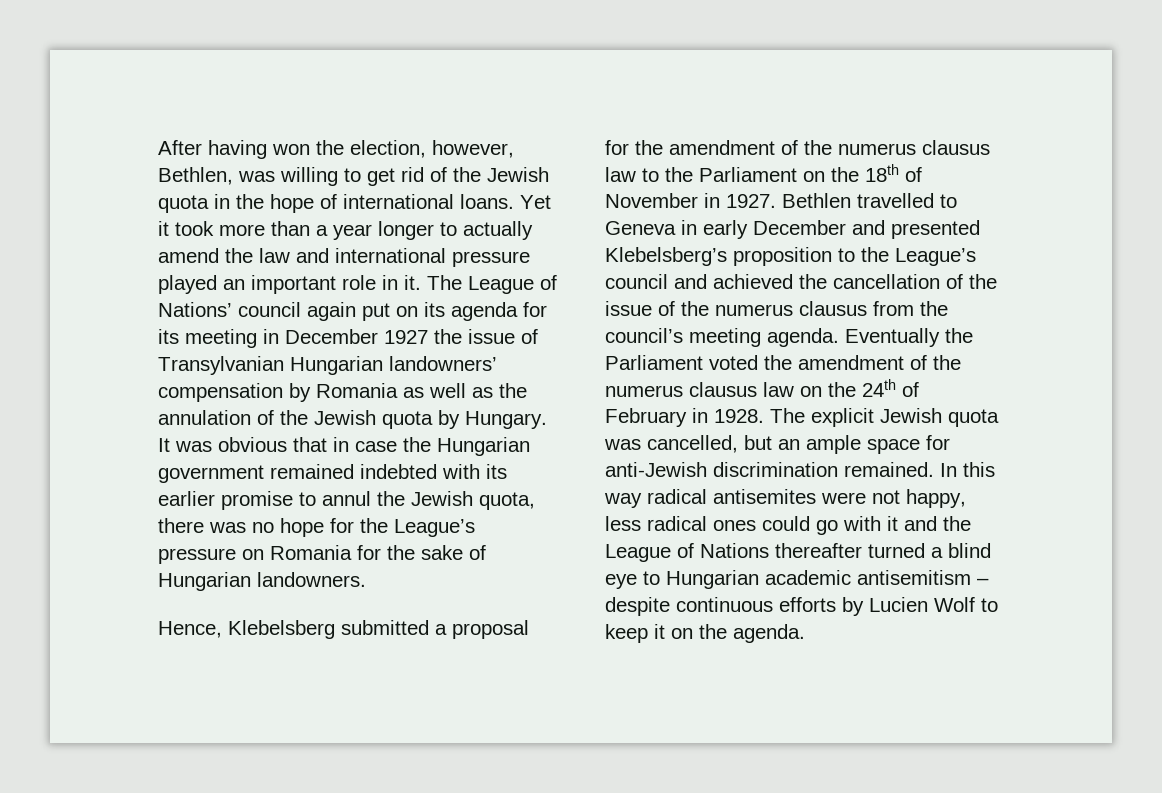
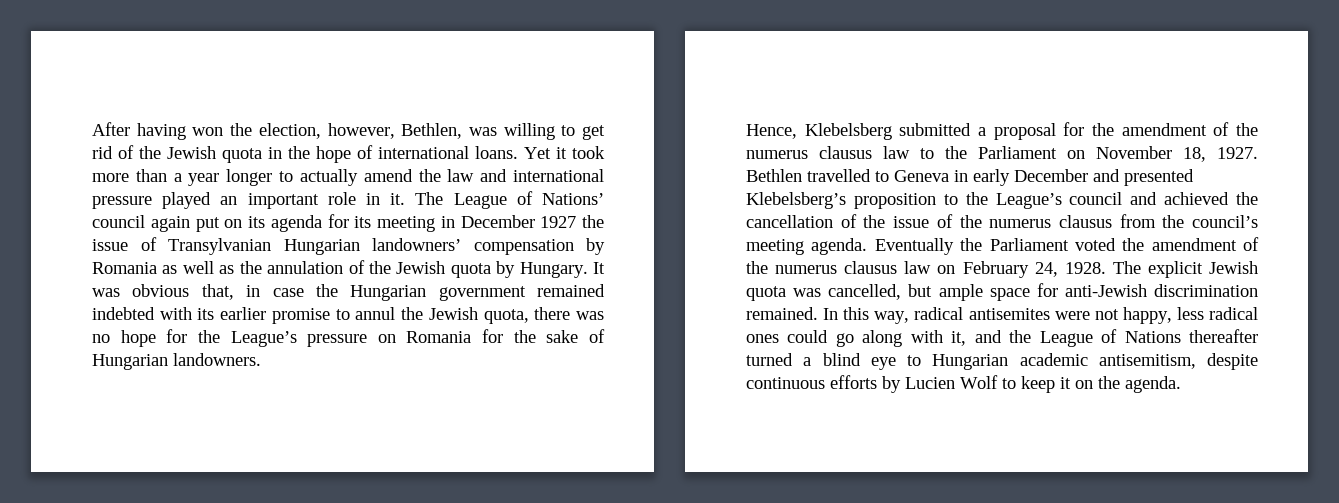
- It was obvious that in case the Hungarian government remained indebted with its earlier promise to annul the Jewish quota, there was no hope for the League’s pressure on Romania for the sake of Hungarian landowners.
+ It was obvious that, in case the Hungarian government remained indebted with its earlier promise to annul the Jewish quota, there was no hope for the League’s pressure on Romania for the sake of Hungarian landowners.
- Hence, Klebelsberg submitted a proposal for the amendment of the numerus clausus law to the Parliament on the 18th of November in 1927.
+ Hence, Klebelsberg submitted a proposal for the amendment of the numerus clausus law to the Parliament on November 18, 1927.
- Eventually the Parliament voted the amendment of the numerus clausus law on the 24th of February in 1928.
+ Eventually the Parliament voted the amendment of the numerus clausus law on February 24, 1928.
- The explicit Jewish quota was cancelled, but an ample space for anti-Jewish discrimination remained.
+ The explicit Jewish quota was cancelled, but ample space for anti-Jewish discrimination remained.
- In this way radical antisemites were not happy, less radical ones could go with it and the League of Nations thereafter turned a blind eye to Hungarian academic antisemitism – despite continuous efforts by Lucien Wolf to keep it on the agenda.
+ In this way, radical antisemites were not happy, less radical ones could go along with it, and the League of Nations thereafter turned a blind eye to Hungarian academic antisemitism, despite continuous efforts by Lucien Wolf to keep it on the agenda.

